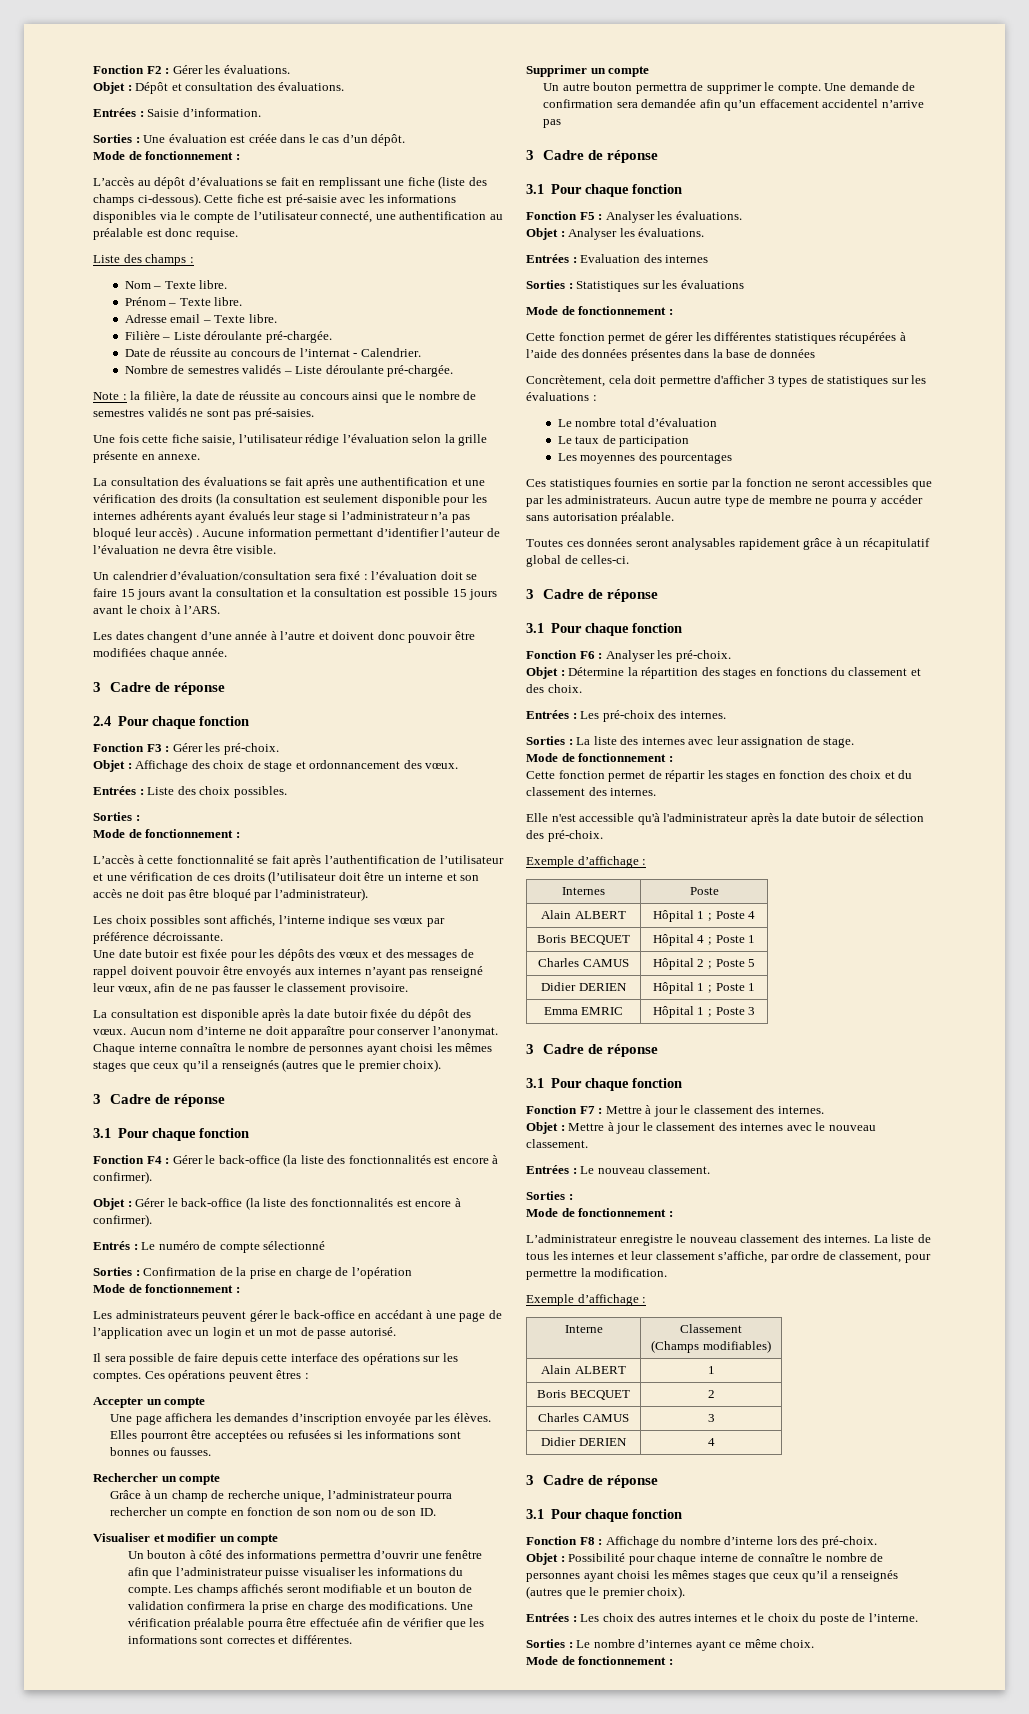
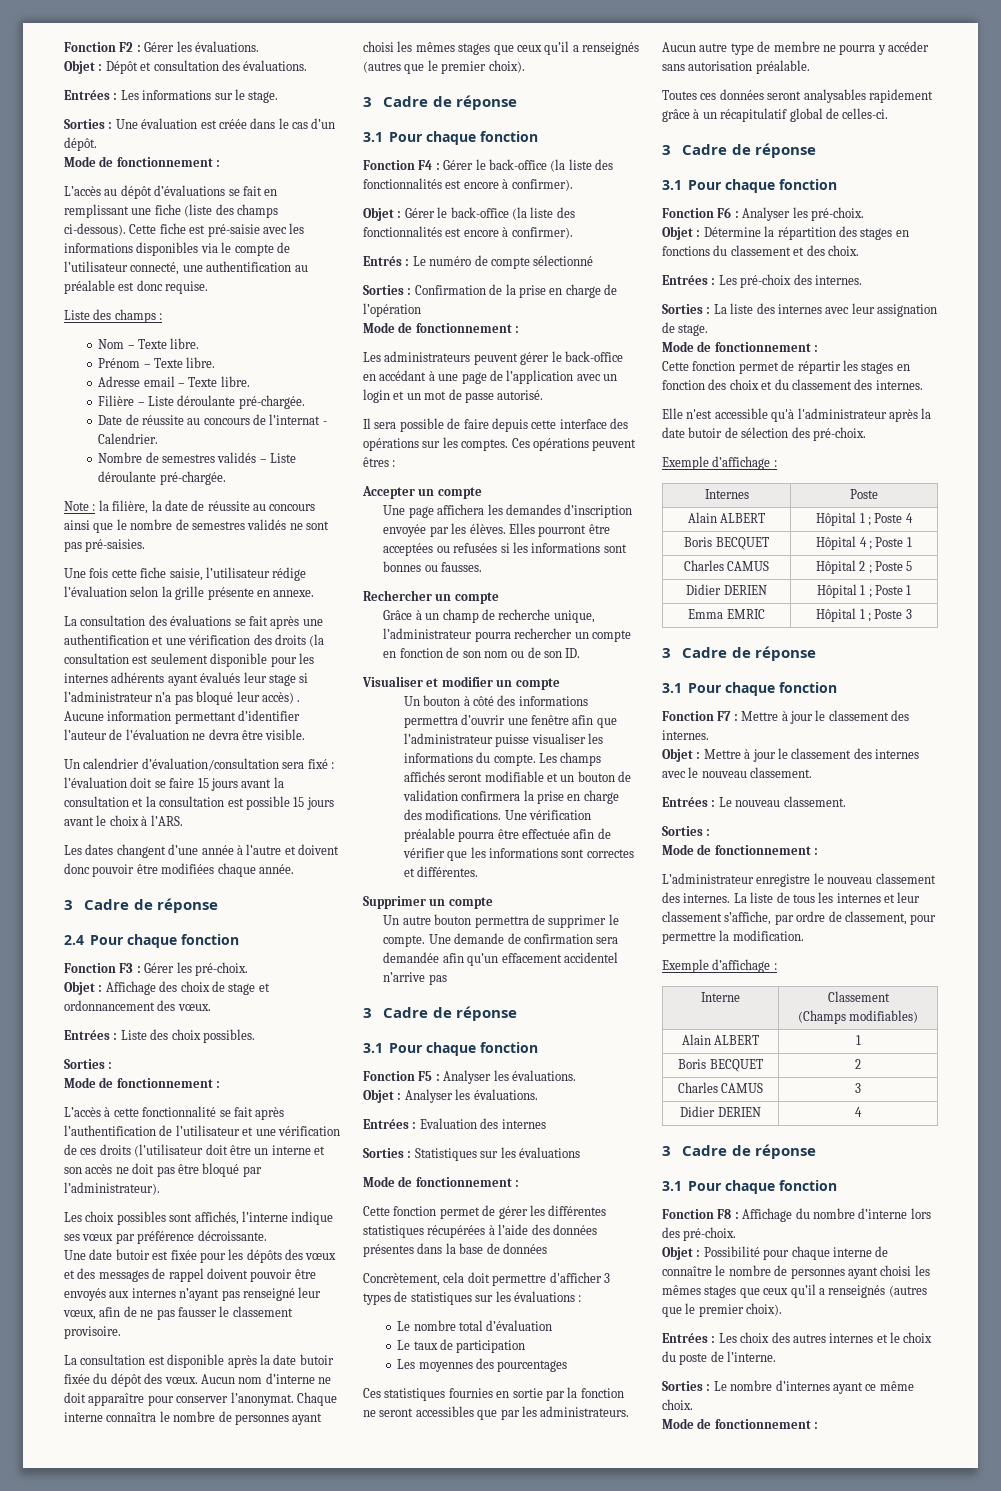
- Entrées : Saisie d’information.
+ Entrées : Les informations sur le stage.

